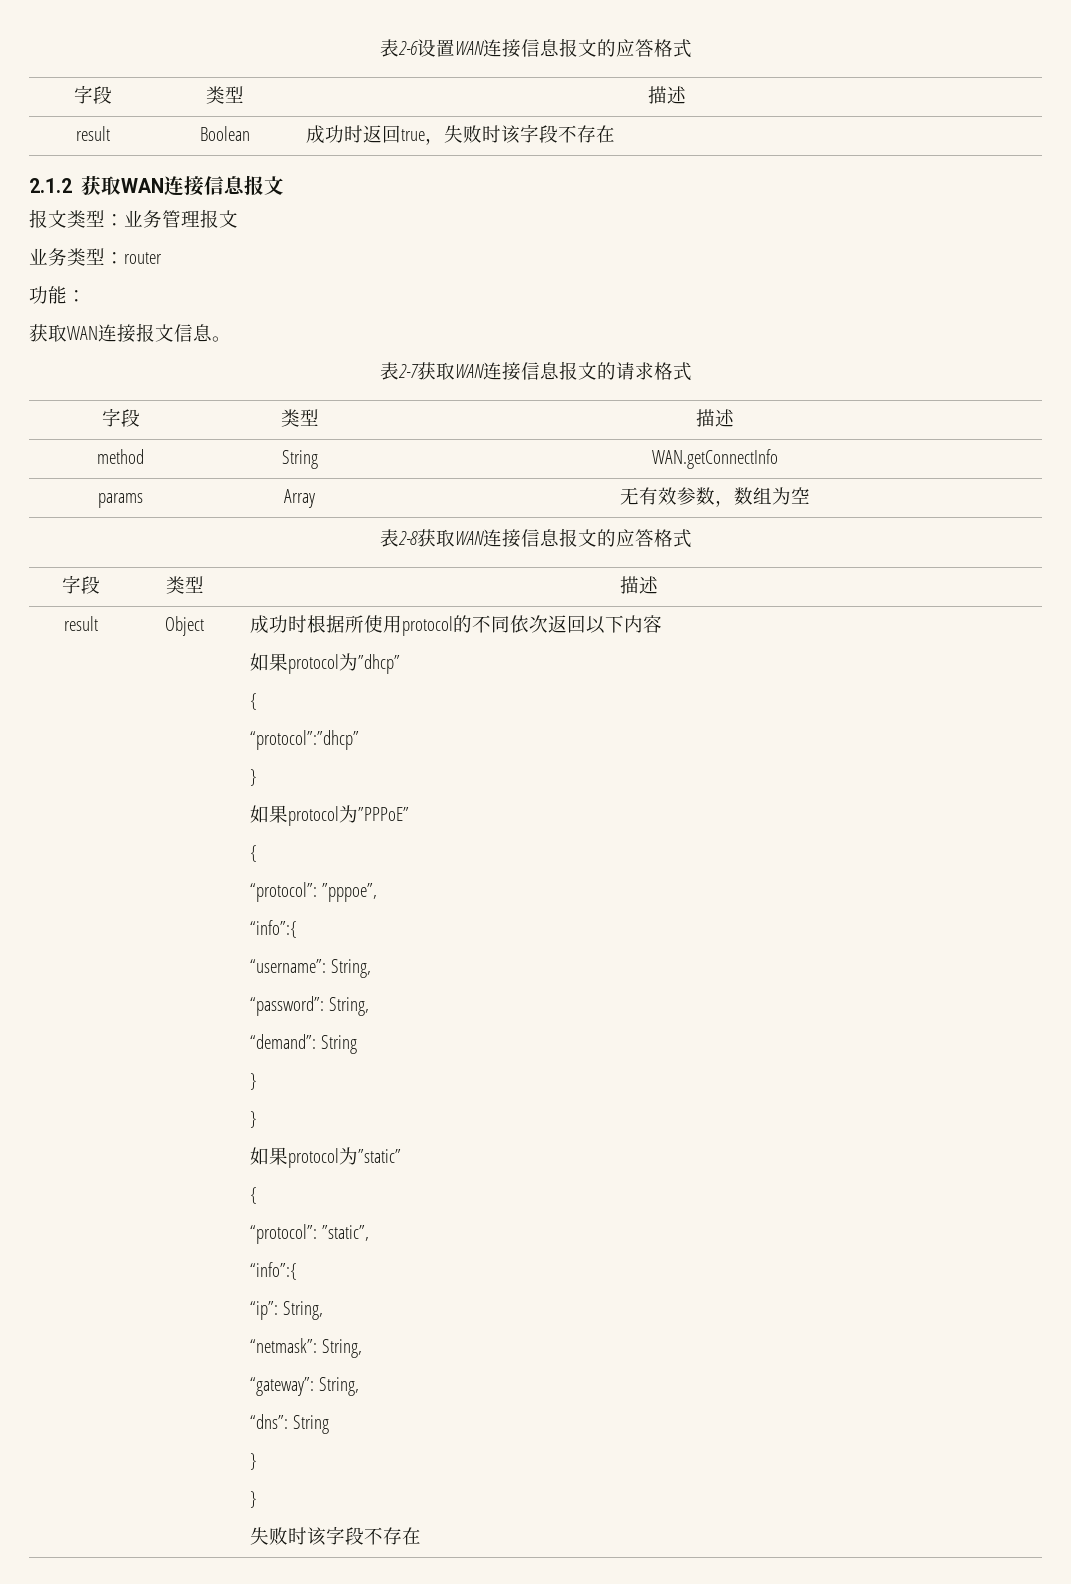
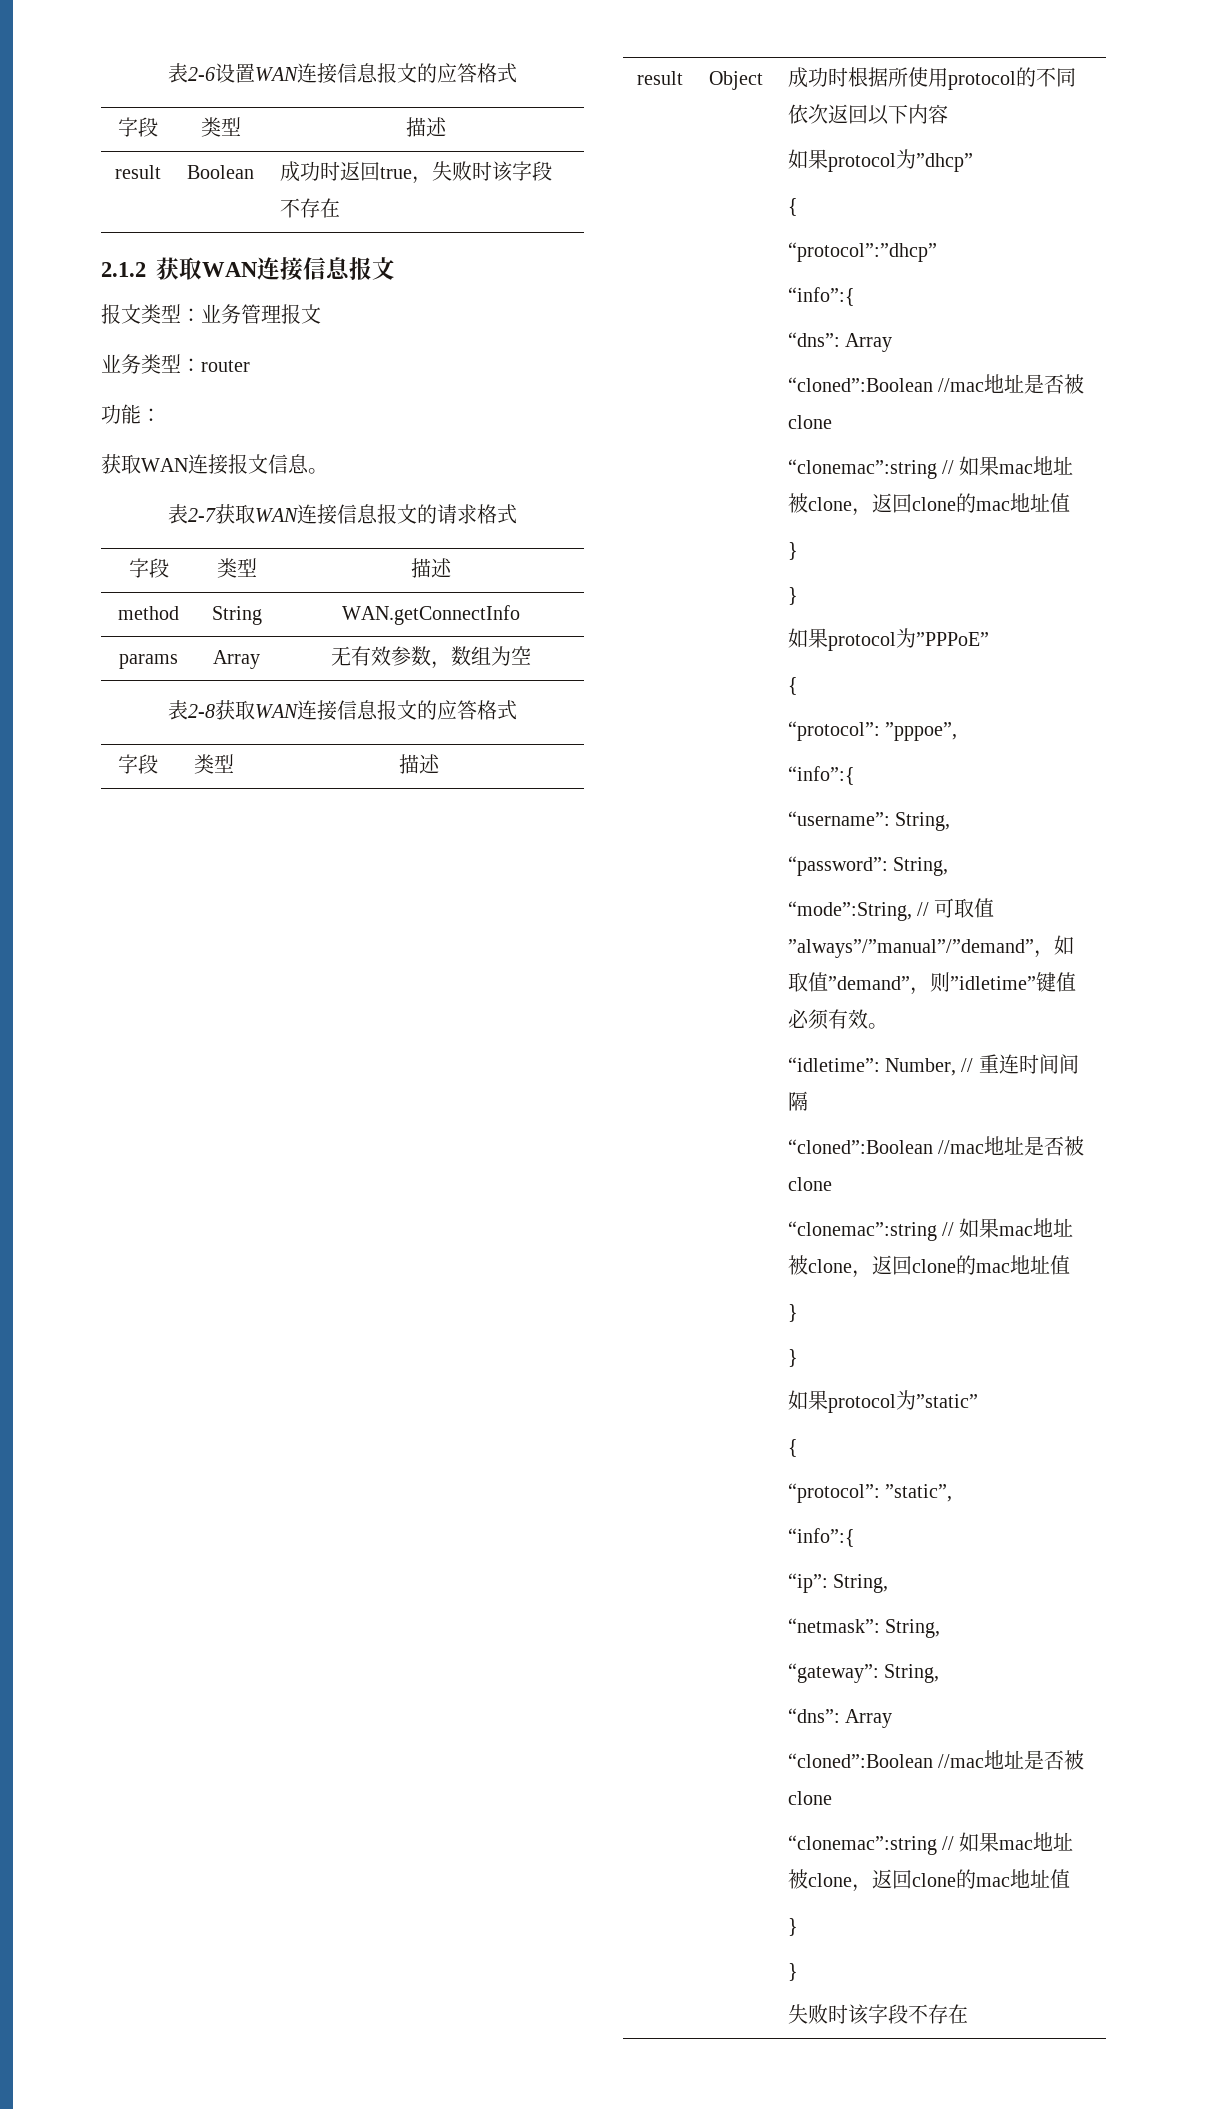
  “protocol”:”dhcp”
+ “info”:{
+ “dns”: Array
+ “cloned”:Boolean //mac地址是否被clone
+ “clonemac”:string // 如果mac地址被clone，返回clone的mac地址值
+ }
- “demand”: String
+ “mode”:String, // 可取值”always”/”manual”/”demand”，如取值”demand”，则”idletime”键值必须有效。
+ “idletime”: Number, // 重连时间间隔
+ “cloned”:Boolean //mac地址是否被clone
+ “clonemac”:string // 如果mac地址被clone，返回clone的mac地址值
  “gateway”: String,
- “dns”: String
+ “dns”: Array
+ “cloned”:Boolean //mac地址是否被clone
+ “clonemac”:string // 如果mac地址被clone，返回clone的mac地址值

